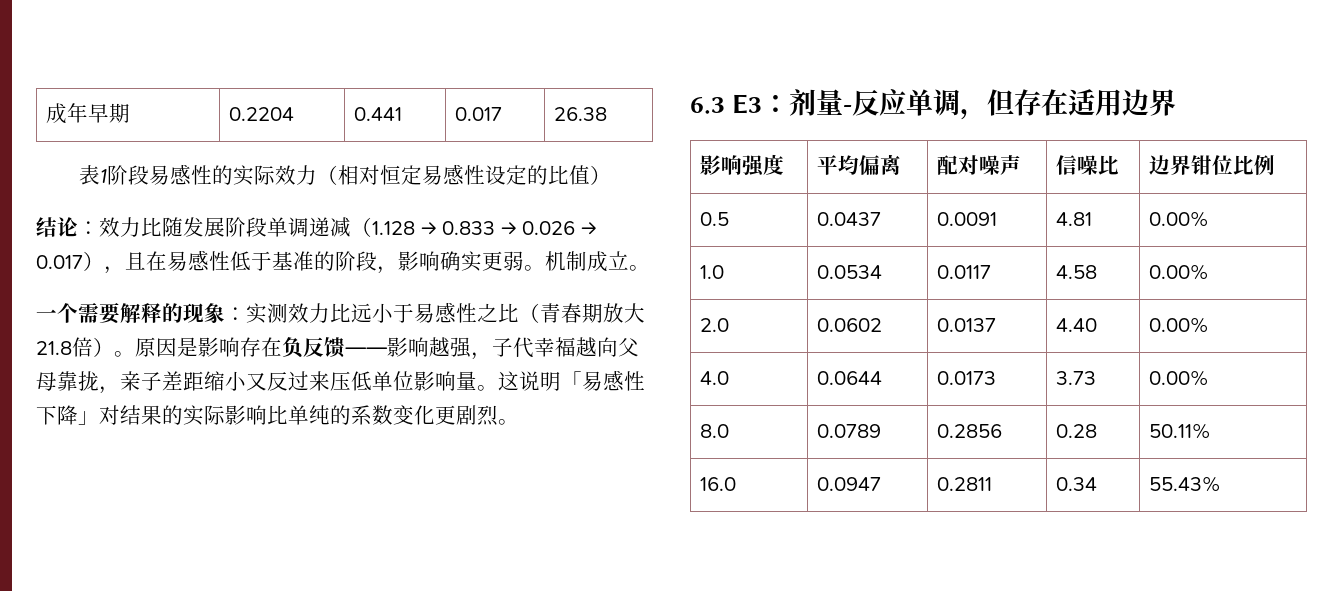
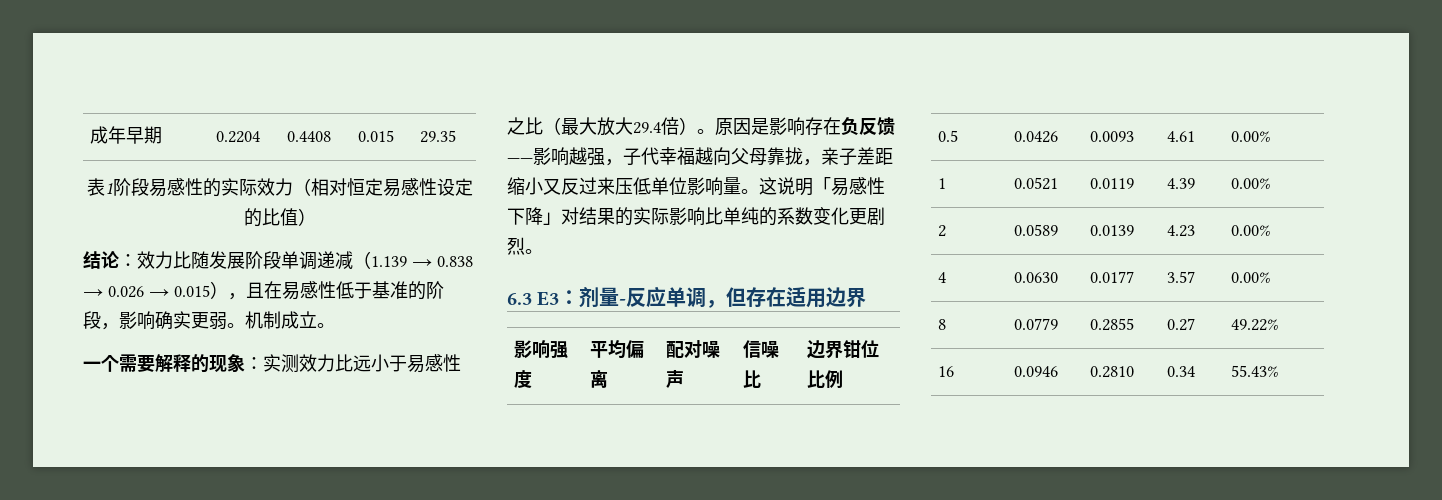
- 成年早期 | 0.2204 | 0.441 | 0.017 | 26.38
+ 成年早期 | 0.2204 | 0.4408 | 0.015 | 29.35
- 结论：效力比随发展阶段单调递减（1.128 → 0.833 → 0.026 → 0.017），且在易感性低于基准的阶段，影响确实更弱。
+ 结论：效力比随发展阶段单调递减（1.139 → 0.838 → 0.026 → 0.015），且在易感性低于基准的阶段，影响确实更弱。
- 一个需要解释的现象：实测效力比远小于易感性之比（青春期放大21.8倍）。
+ 一个需要解释的现象：实测效力比远小于易感性之比（最大放大29.4倍）。
- 0.5 | 0.0437 | 0.0091 | 4.81 | 0.00%
- 1.0 | 0.0534 | 0.0117 | 4.58 | 0.00%
- 2.0 | 0.0602 | 0.0137 | 4.40 | 0.00%
- 4.0 | 0.0644 | 0.0173 | 3.73 | 0.00%
- 8.0 | 0.0789 | 0.2856 | 0.28 | 50.11%
- 16.0 | 0.0947 | 0.2811 | 0.34 | 55.43%
+ 0.5 | 0.0426 | 0.0093 | 4.61 | 0.00%
+ 1 | 0.0521 | 0.0119 | 4.39 | 0.00%
+ 2 | 0.0589 | 0.0139 | 4.23 | 0.00%
+ 4 | 0.0630 | 0.0177 | 3.57 | 0.00%
+ 8 | 0.0779 | 0.2855 | 0.27 | 49.22%
+ 16 | 0.0946 | 0.2810 | 0.34 | 55.43%

